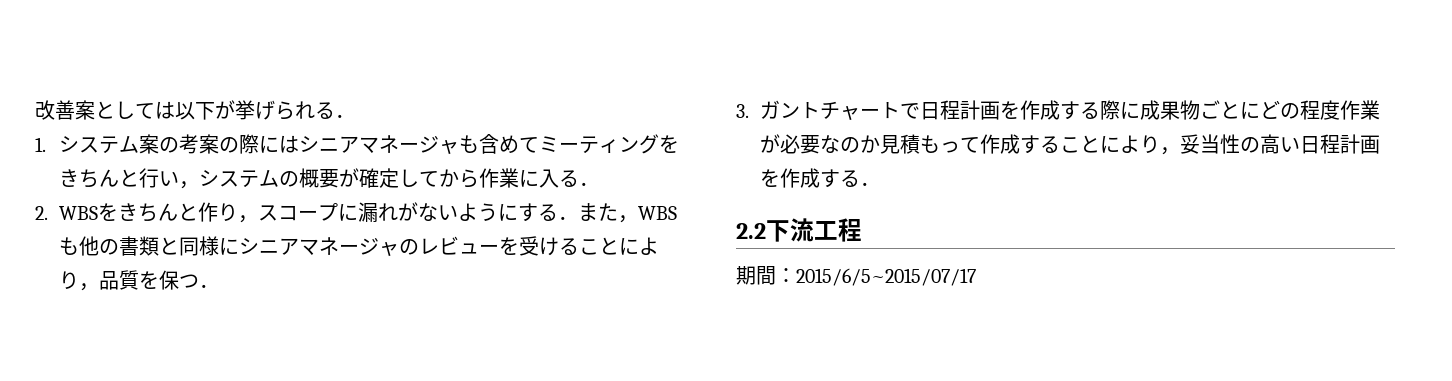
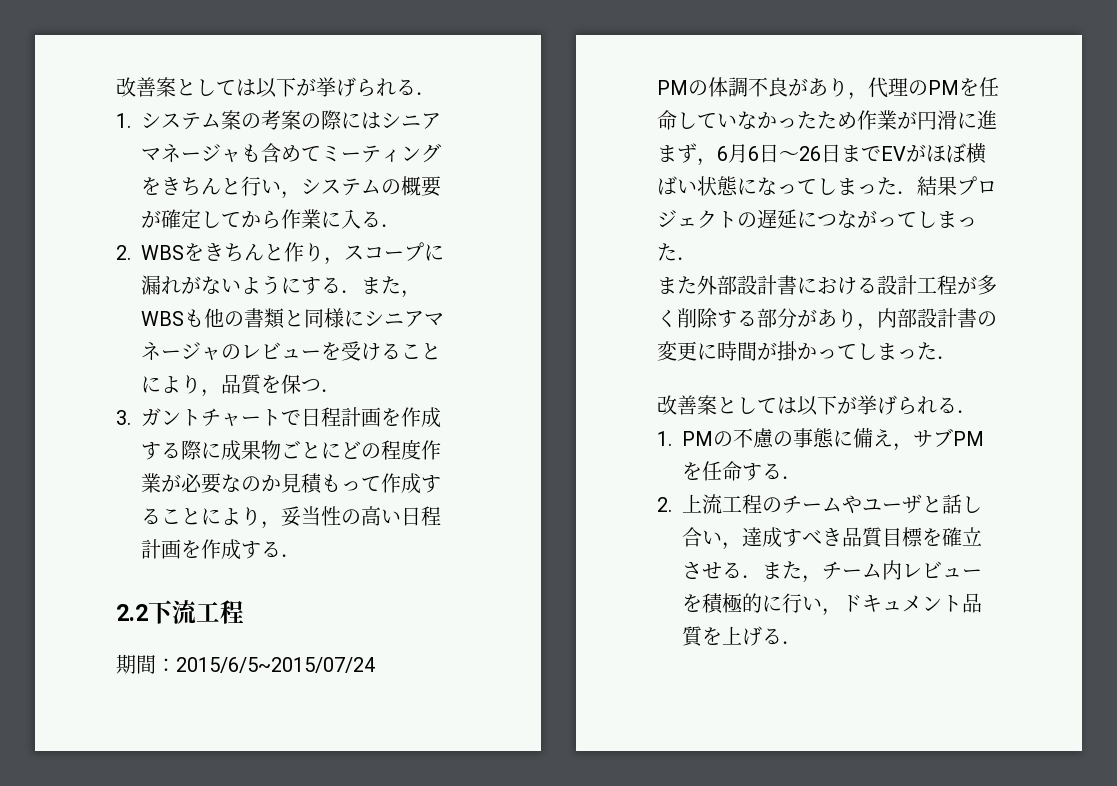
- 期間：2015/6/5~2015/07/17
+ 期間：2015/6/5~2015/07/24
+ PMの体調不良があり，代理のPMを任命していなかったため作業が円滑に進まず，6月6日～26日までEVがほぼ横ばい状態になってしまった．結果プロジェクトの遅延につながってしまった．
+ また外部設計書における設計工程が多く削除する部分があり，内部設計書の変更に時間が掛かってしまった．
+ 改善案としては以下が挙げられる．
+ 1. PMの不慮の事態に備え，サブPMを任命する．
+ 2.上流工程のチームやユーザと話し合い，達成すべき品質目標を確立させる．また，チーム内レビューを積極的に行い，ドキュメント品質を上げる．

